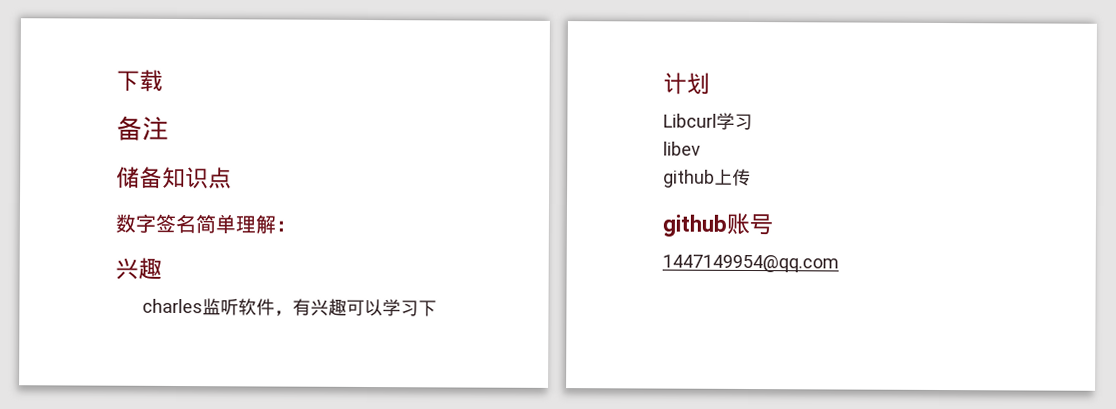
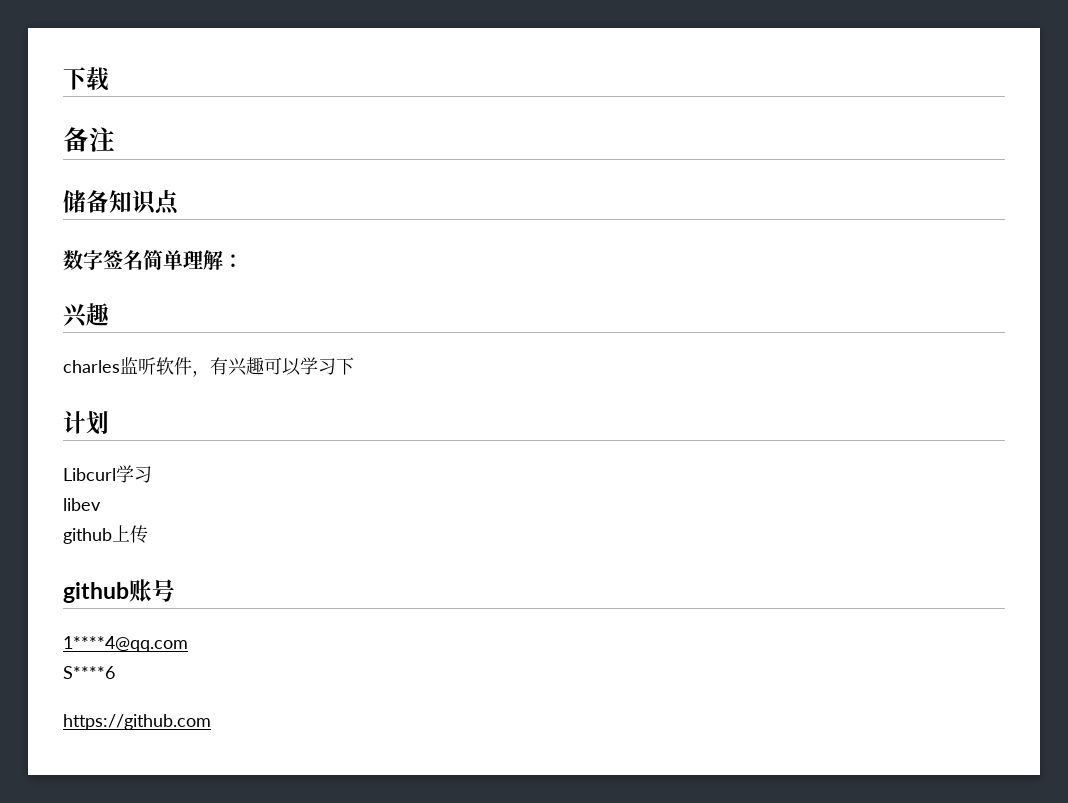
- 1447149954@qq.com
+ 1****4@qq.com
+ S****6
+ https://github.com

